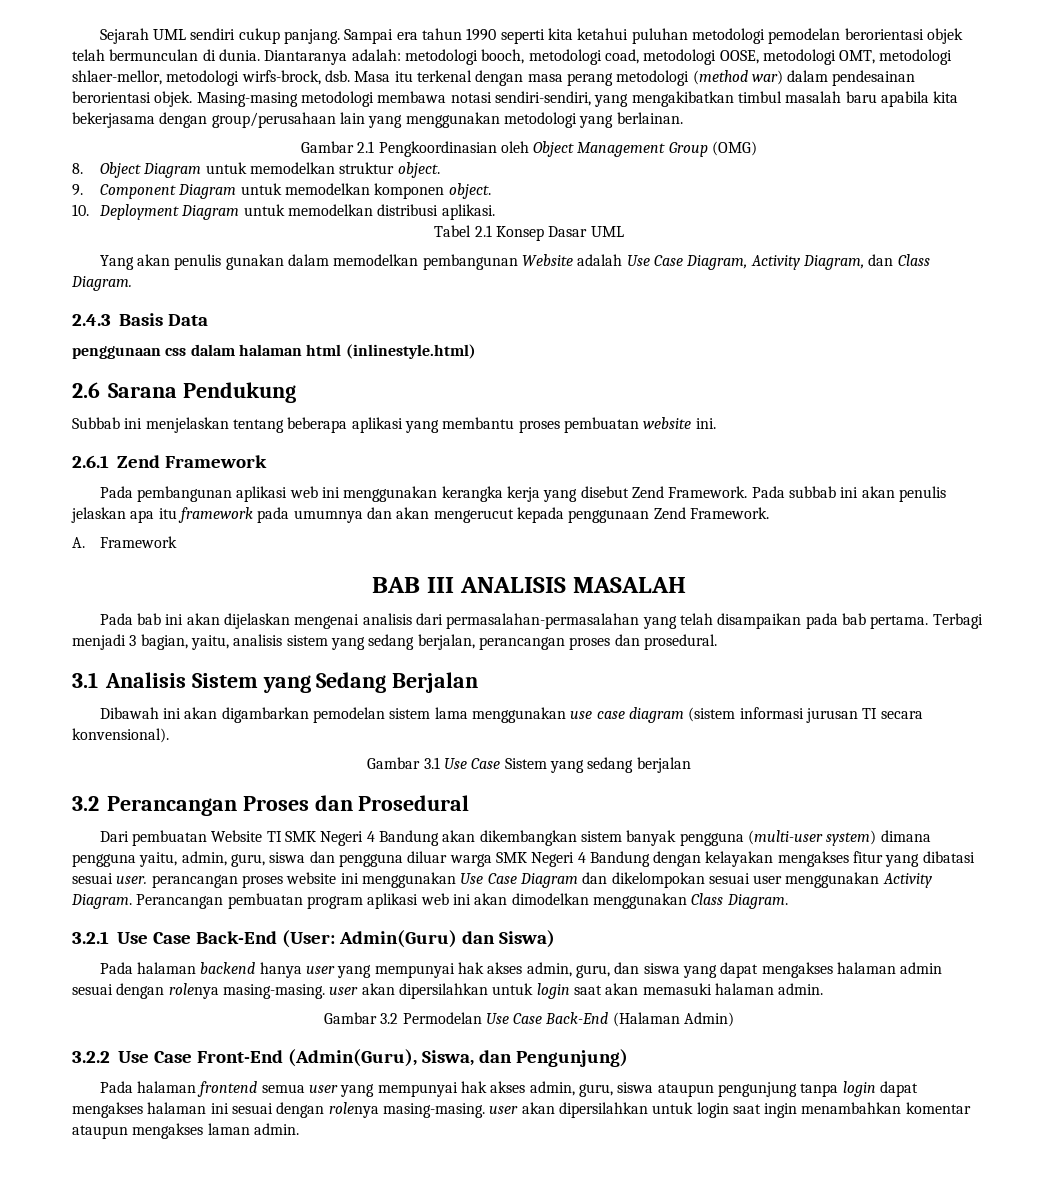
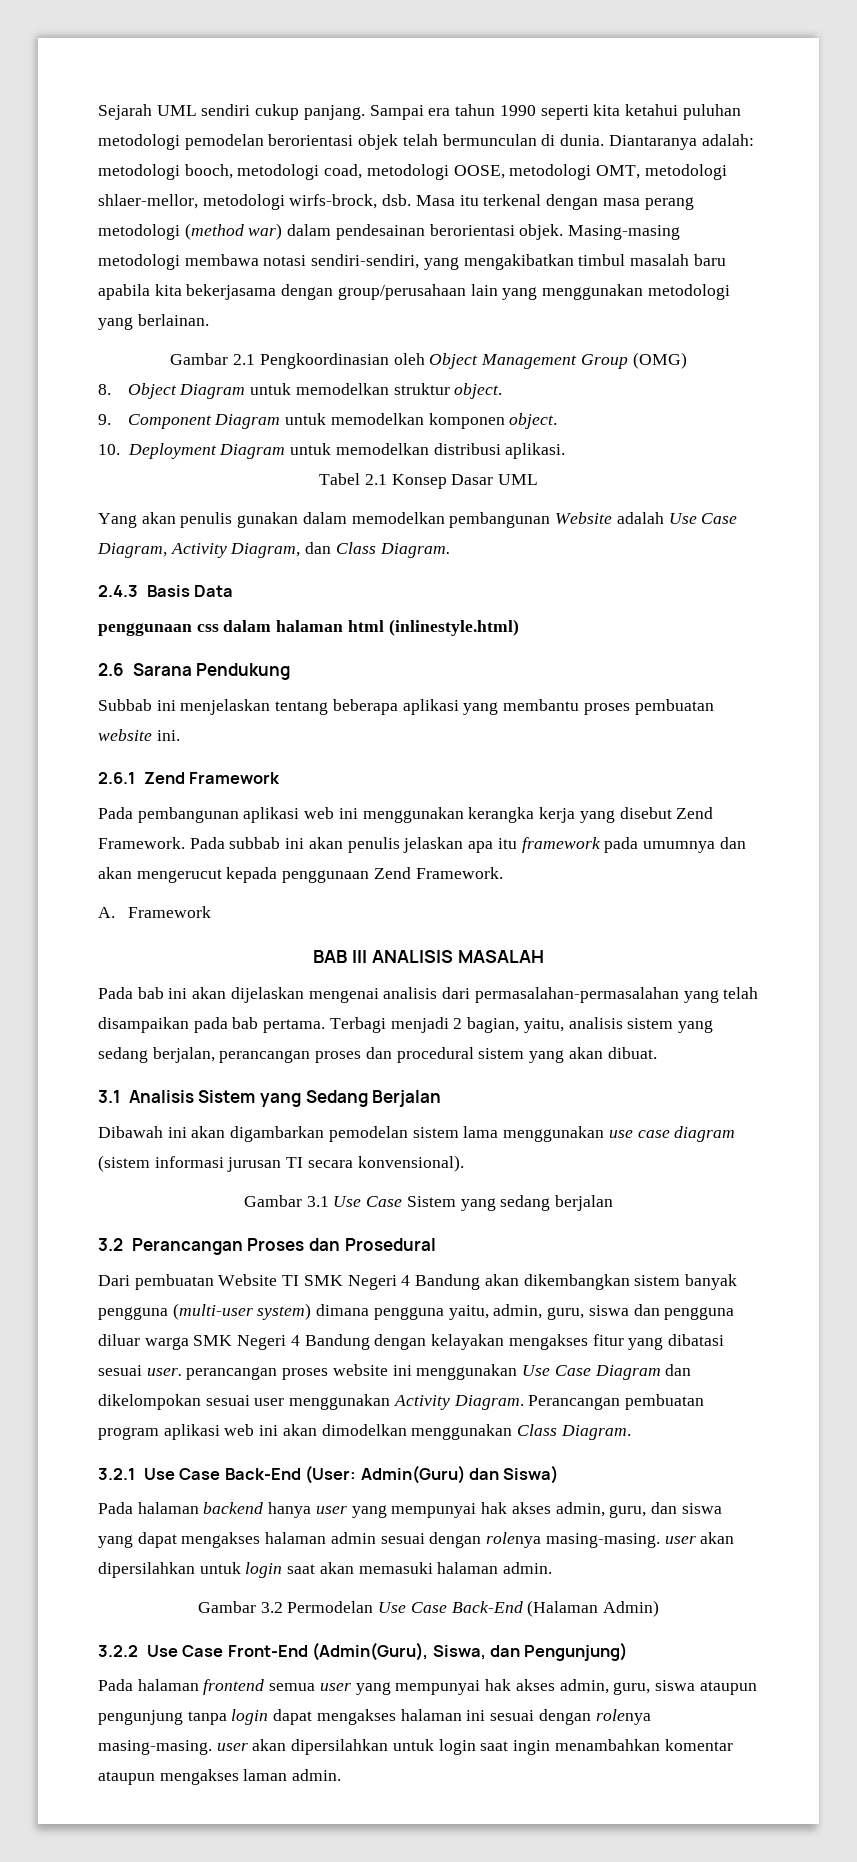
- Terbagi menjadi 3 bagian, yaitu, analisis sistem yang sedang berjalan, perancangan proses dan prosedural.
+ Terbagi menjadi 2 bagian, yaitu, analisis sistem yang sedang berjalan, perancangan proses dan procedural sistem yang akan dibuat.

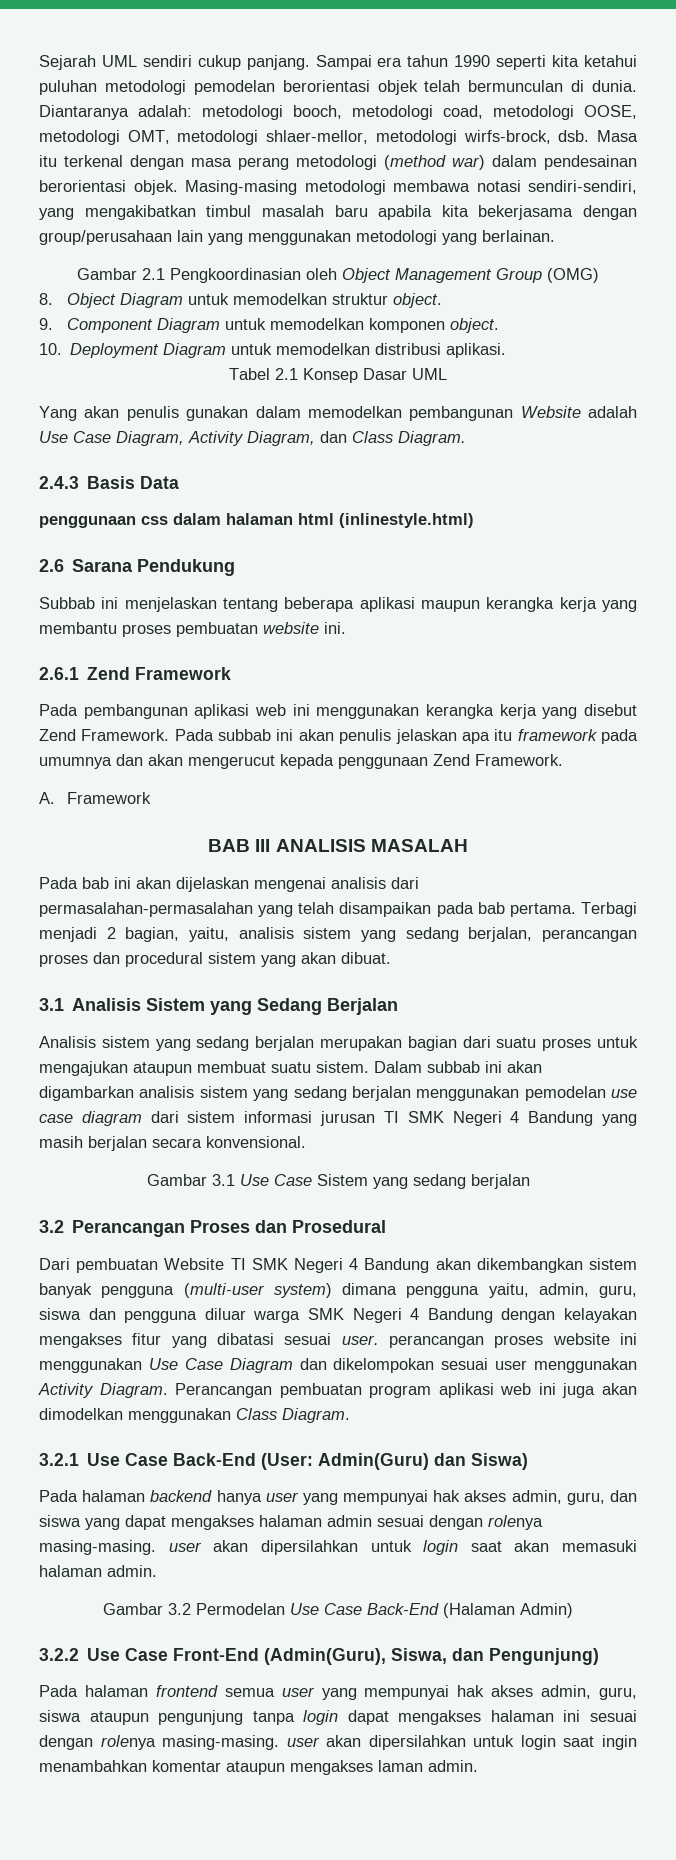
- Subbab ini menjelaskan tentang beberapa aplikasi yang membantu proses pembuatan website ini.
+ Subbab ini menjelaskan tentang beberapa aplikasi maupun kerangka kerja yang membantu proses pembuatan website ini.
- Dibawah ini akan digambarkan pemodelan sistem lama menggunakan use case diagram (sistem informasi jurusan TI secara konvensional).
+ Analisis sistem yang sedang berjalan merupakan bagian dari suatu proses untuk mengajukan ataupun membuat suatu sistem. Dalam subbab ini akan digambarkan analisis sistem yang sedang berjalan menggunakan pemodelan use case diagram dari sistem informasi jurusan TI SMK Negeri 4 Bandung yang masih berjalan secara konvensional.
- Perancangan pembuatan program aplikasi web ini akan dimodelkan menggunakan Class Diagram.
+ Perancangan pembuatan program aplikasi web ini juga akan dimodelkan menggunakan Class Diagram.

